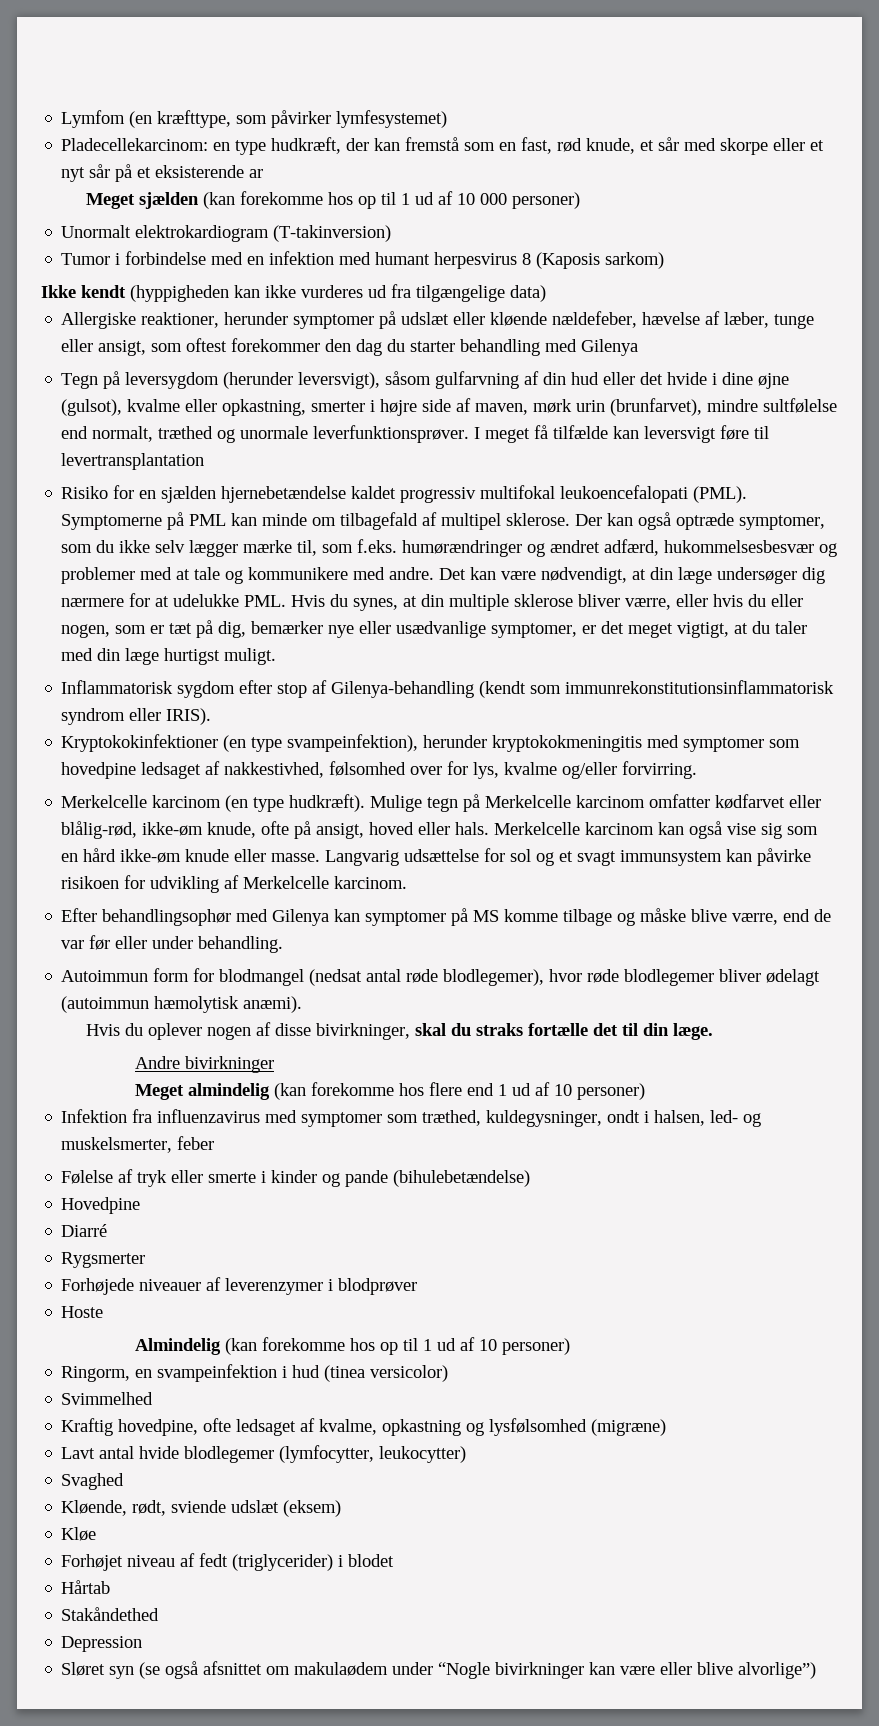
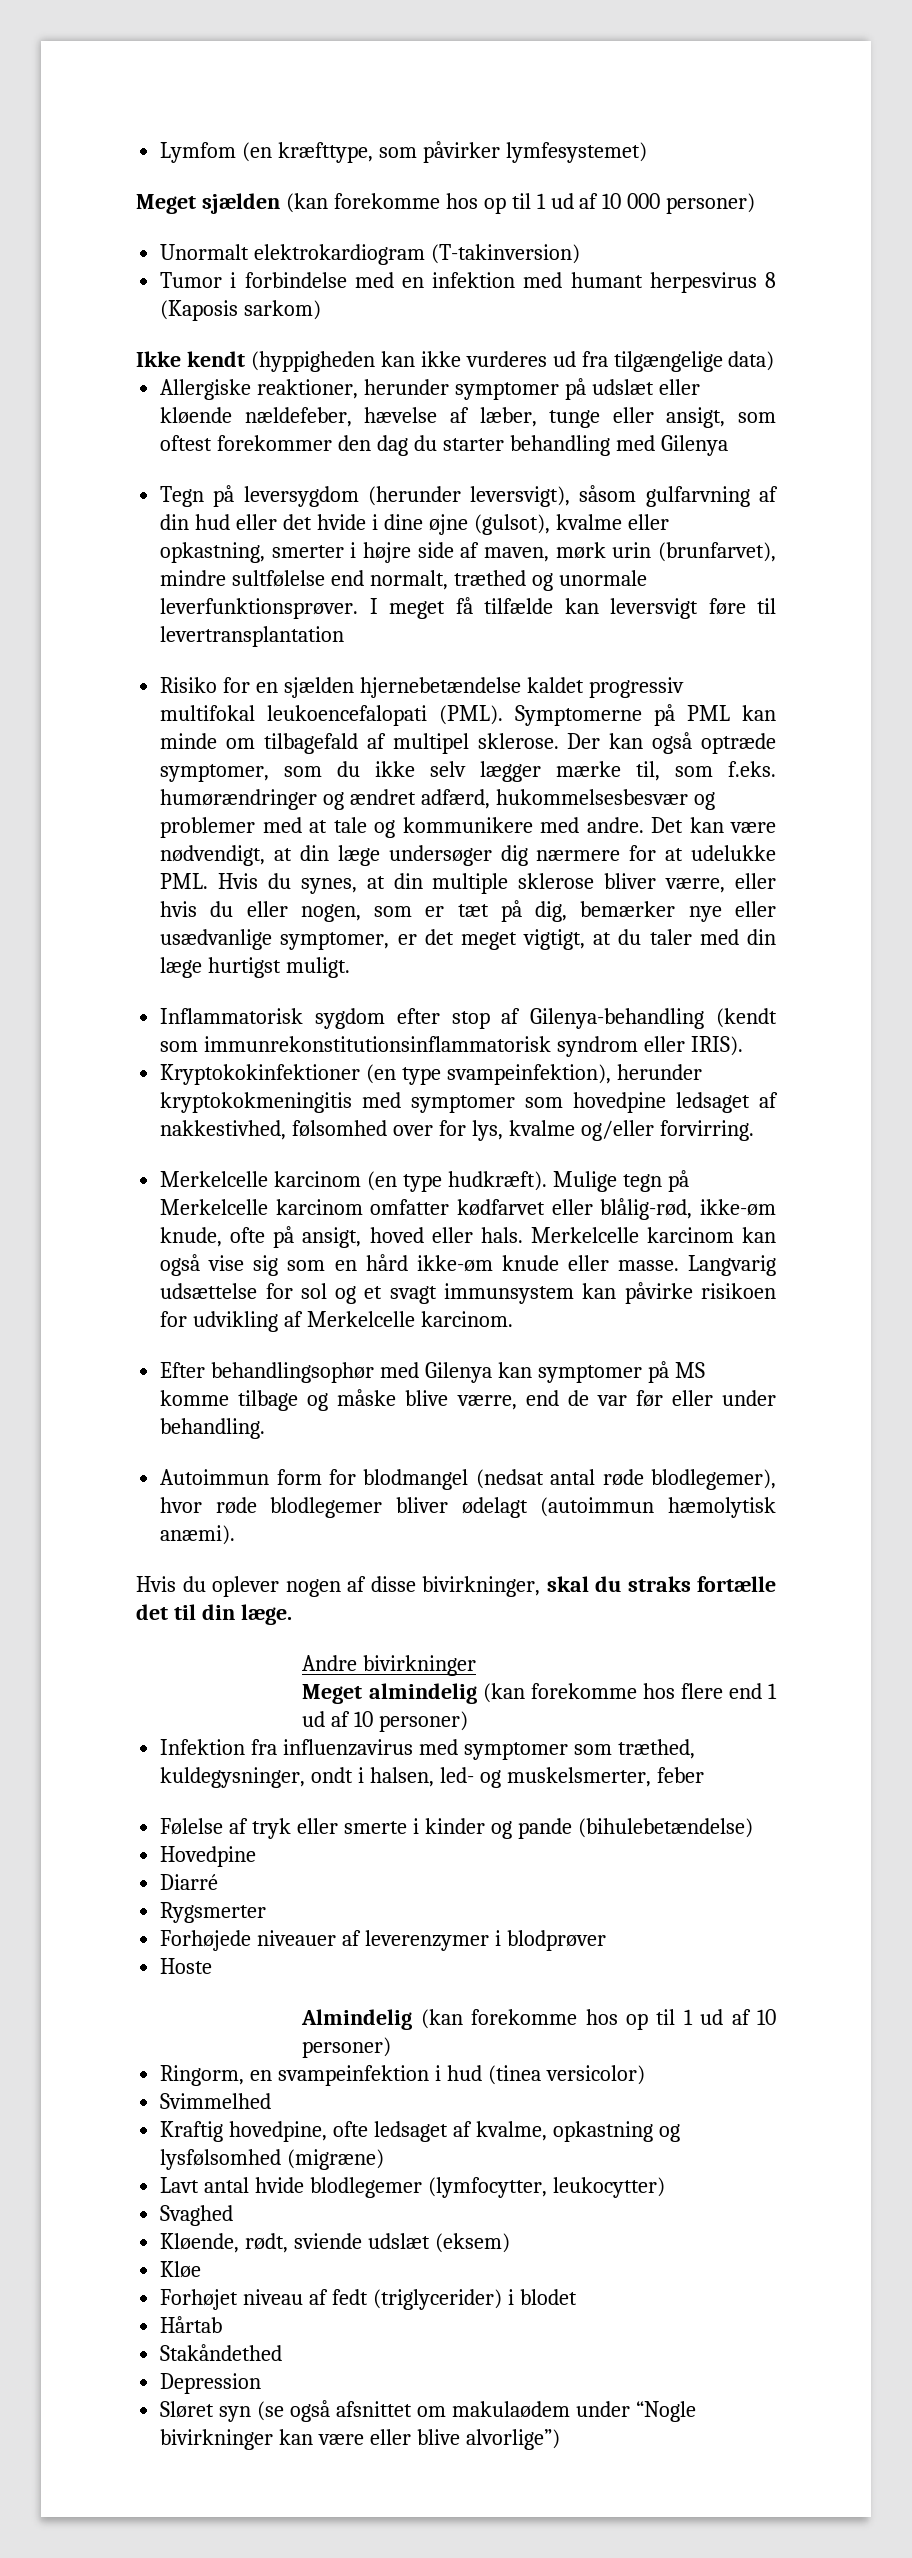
- Pladecellekarcinom: en type hudkræft, der kan fremstå som en fast, rød knude, et sår med skorpe eller et nyt sår på et eksisterende ar

